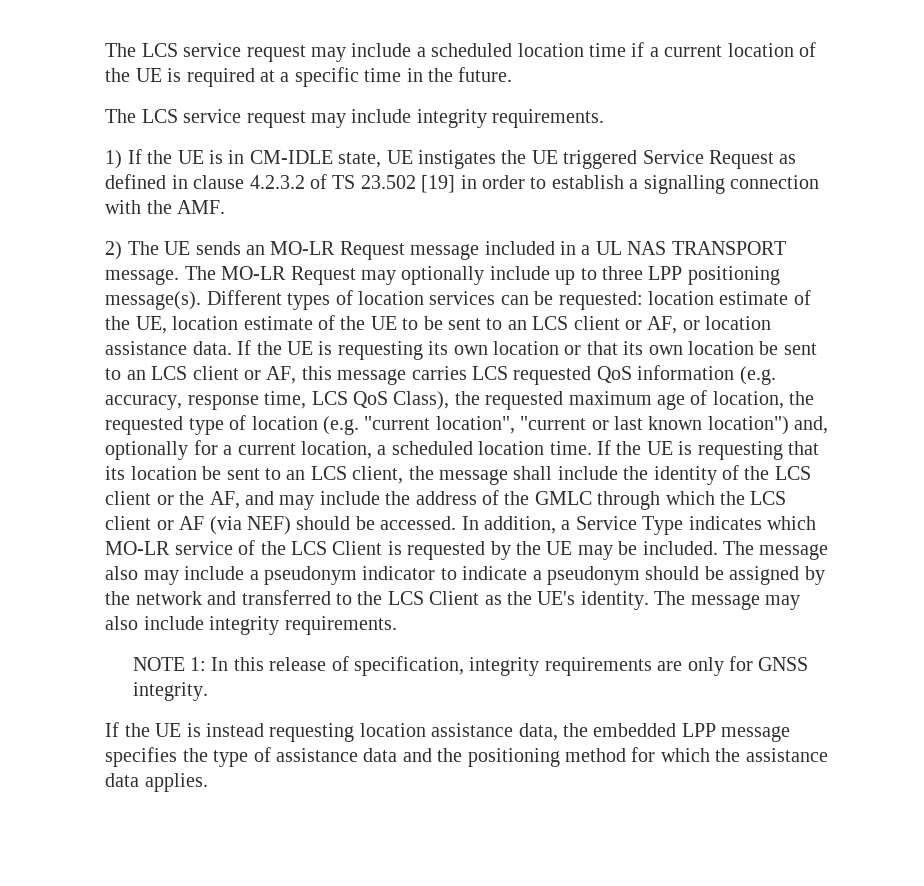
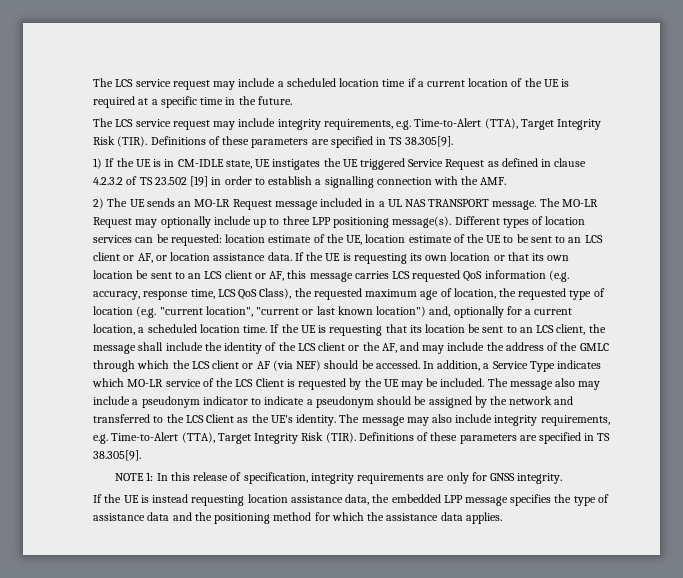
- The LCS service request may include integrity requirements.
+ The LCS service request may include integrity requirements, e.g. Time-to-Alert (TTA), Target Integrity Risk (TIR). Definitions of these parameters are specified in TS 38.305[9].
- The message may also include integrity requirements.
+ The message may also include integrity requirements, e.g. Time-to-Alert (TTA), Target Integrity Risk (TIR). Definitions of these parameters are specified in TS 38.305[9].

